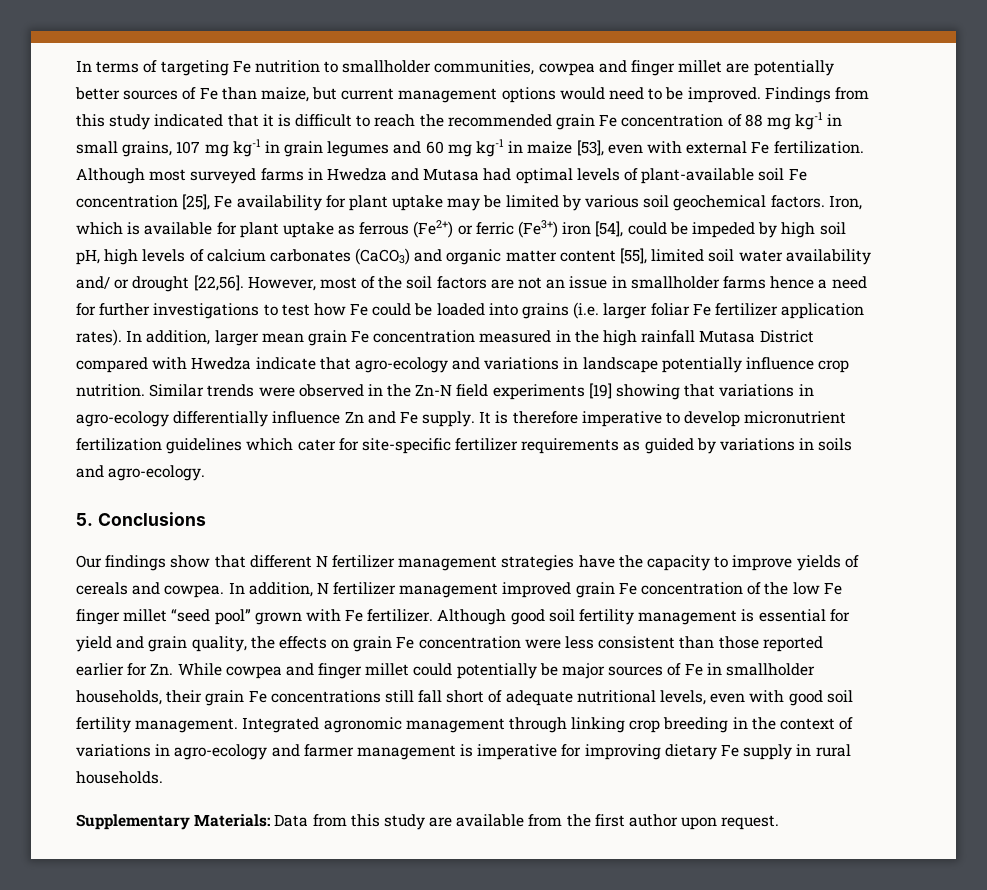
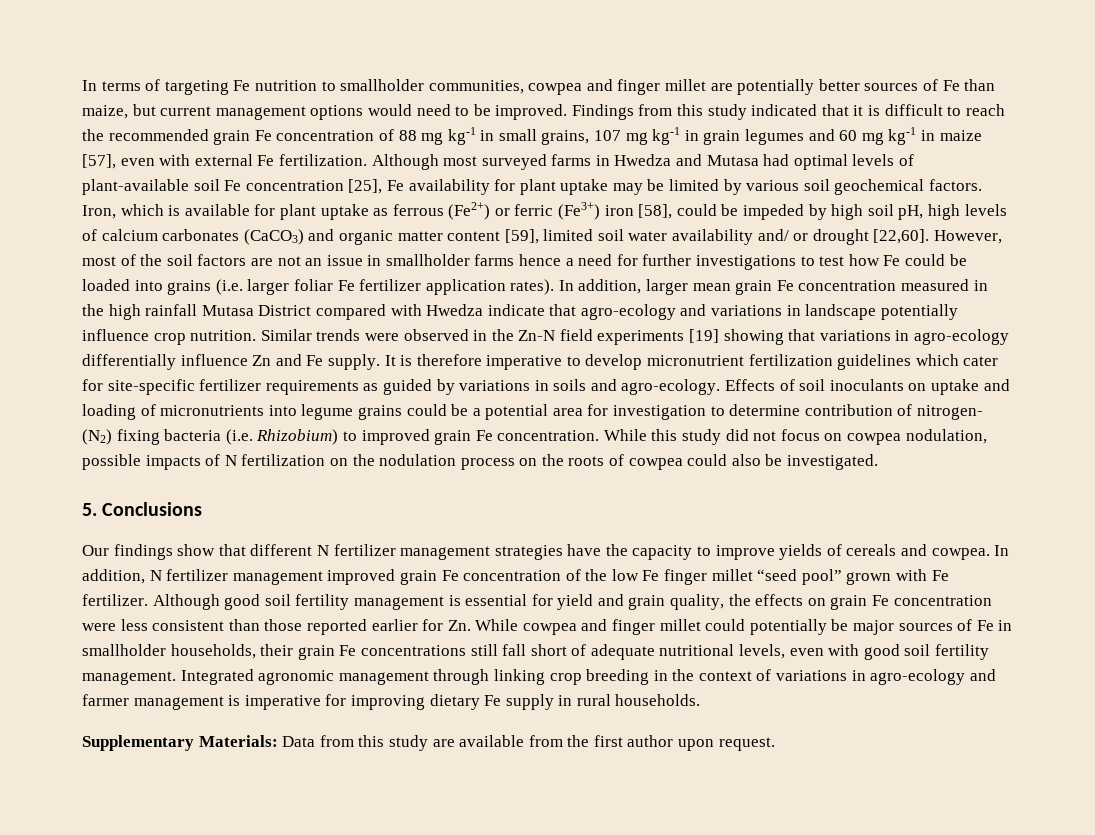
- Findings from this study indicated that it is difficult to reach the recommended grain Fe concentration of 88 mg kg-1 in small grains, 107 mg kg-1 in grain legumes and 60 mg kg-1 in maize [53], even with external Fe fertilization.
+ Findings from this study indicated that it is difficult to reach the recommended grain Fe concentration of 88 mg kg-1 in small grains, 107 mg kg-1 in grain legumes and 60 mg kg-1 in maize [57], even with external Fe fertilization.
- Iron, which is available for plant uptake as ferrous (Fe2+) or ferric (Fe3+) iron [54], could be impeded by high soil pH, high levels of calcium carbonates (CaCO3) and organic matter content [55], limited soil water availability and/ or drought [22,56].
+ Iron, which is available for plant uptake as ferrous (Fe2+) or ferric (Fe3+) iron [58], could be impeded by high soil pH, high levels of calcium carbonates (CaCO3) and organic matter content [59], limited soil water availability and/ or drought [22,60].
+ Effects of soil inoculants on uptake and loading of micronutrients into legume grains could be a potential area for investigation to determine contribution of nitrogen- (N2) fixing bacteria (i.e. Rhizobium) to improved grain Fe concentration. While this study did not focus on cowpea nodulation, possible impacts of N fertilization on the nodulation process on the roots of cowpea could also be investigated.

